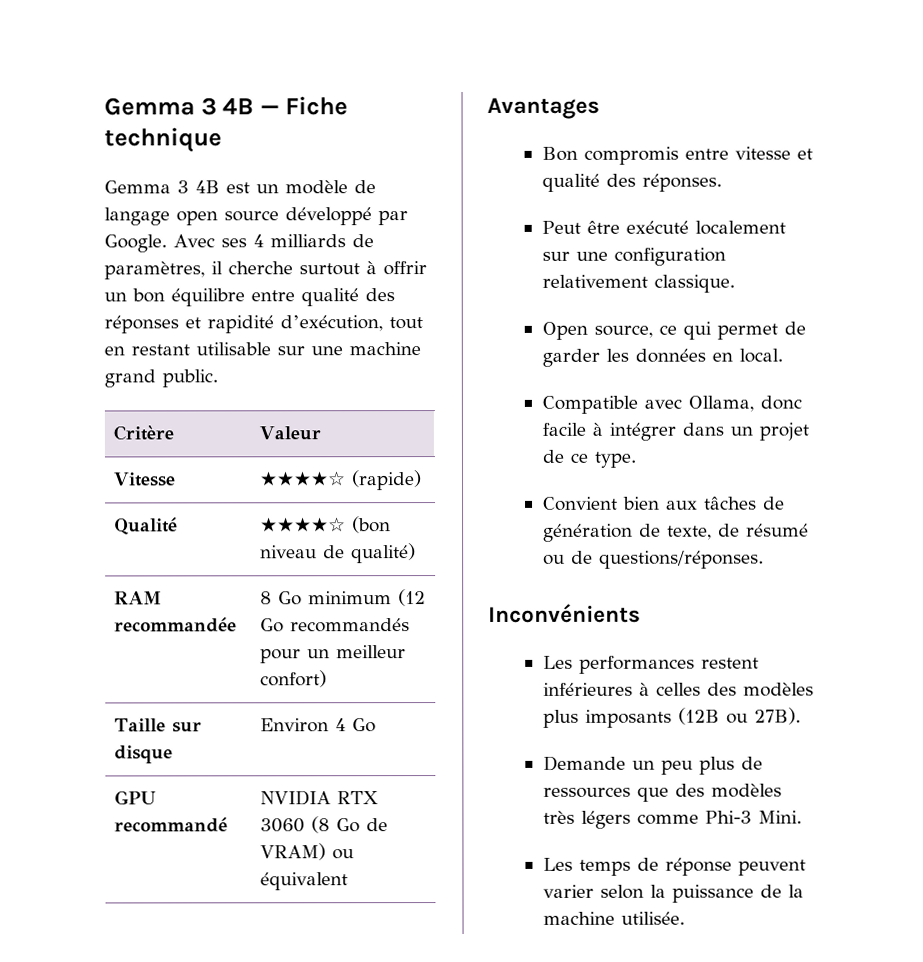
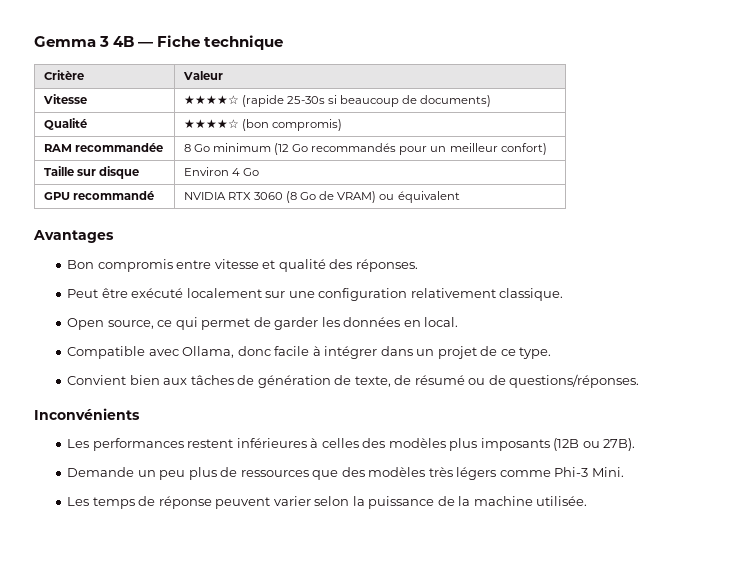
- Gemma 3 4B est un modèle de langage open source développé par Google. Avec ses 4 milliards de paramètres, il cherche surtout à offrir un bon équilibre entre qualité des réponses et rapidité d’exécution, tout en restant utilisable sur une machine grand public.
  Critère | Valeur
- Vitesse | ★★★★☆ (rapide)
+ Vitesse | ★★★★☆ (rapide 25-30s si beaucoup de documents)
- Qualité | ★★★★☆ (bon niveau de qualité)
+ Qualité | ★★★★☆ (bon compromis)

